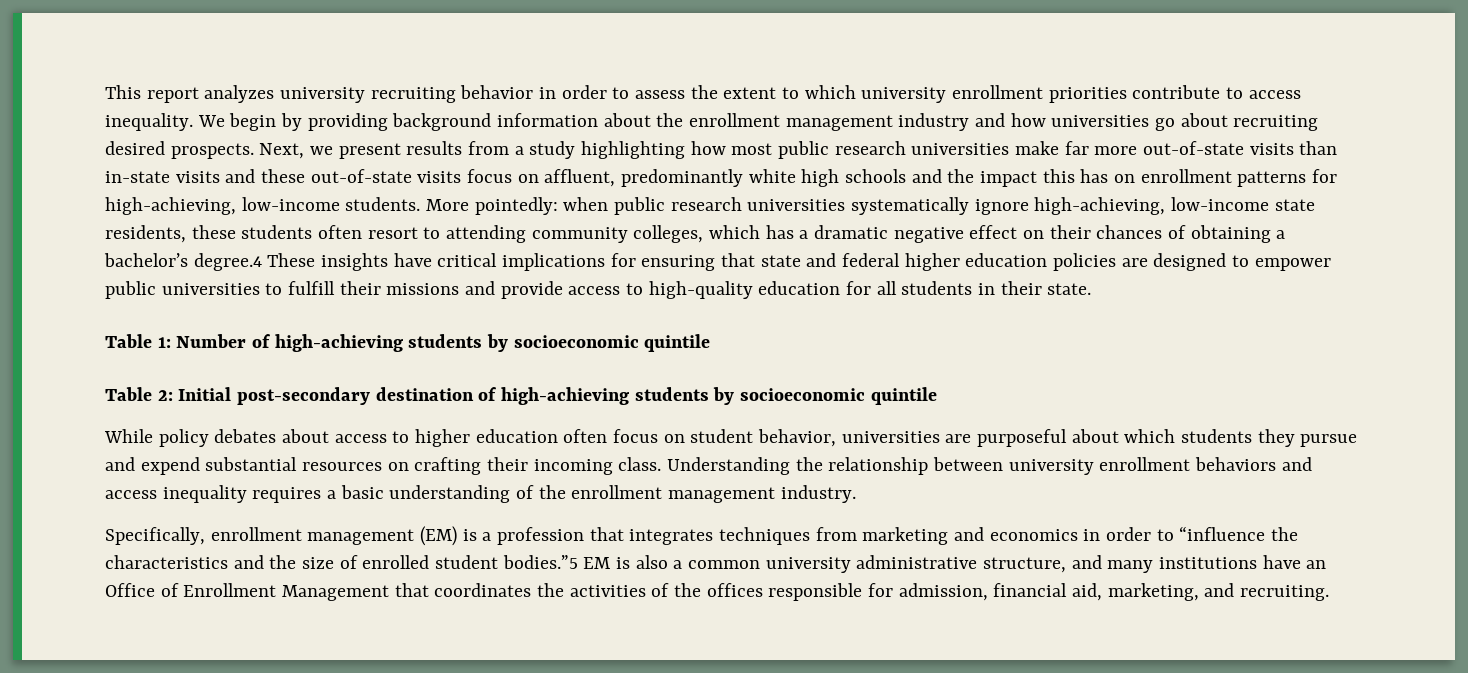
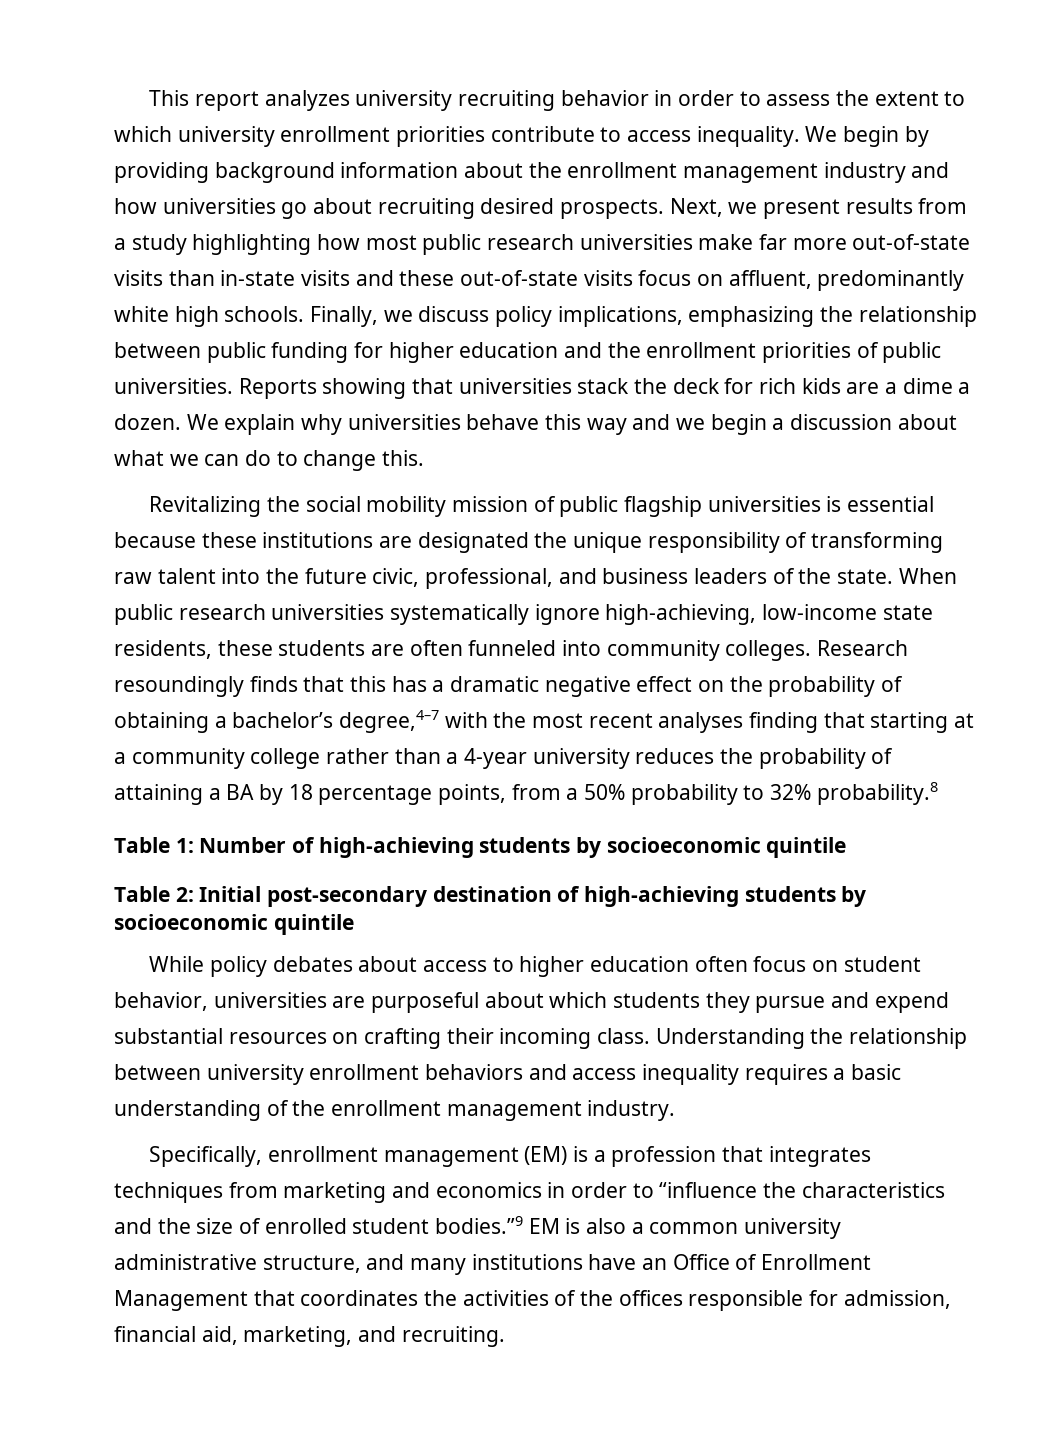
- Next, we present results from a study highlighting how most public research universities make far more out-of-state visits than in-state visits and these out-of-state visits focus on affluent, predominantly white high schools and the impact this has on enrollment patterns for high-achieving, low-income students. More pointedly: when public research universities systematically ignore high-achieving, low-income state residents, these students often resort to attending community colleges, which has a dramatic negative effect on their chances of obtaining a bachelor’s degree.4 These insights have critical implications for ensuring that state and federal higher education policies are designed to empower public universities to fulfill their missions and provide access to high-quality education for all students in their state.
+ Next, we present results from a study highlighting how most public research universities make far more out-of-state visits than in-state visits and these out-of-state visits focus on affluent, predominantly white high schools. Finally, we discuss policy implications, emphasizing the relationship between public funding for higher education and the enrollment priorities of public universities. Reports showing that universities stack the deck for rich kids are a dime a dozen. We explain why universities behave this way and we begin a discussion about what we can do to change this.
+ Revitalizing the social mobility mission of public flagship universities is essential because these institutions are designated the unique responsibility of transforming raw talent into the future civic, professional, and business leaders of the state. When public research universities systematically ignore high-achieving, low-income state residents, these students are often funneled into community colleges. Research resoundingly finds that this has a dramatic negative effect on the probability of obtaining a bachelor’s degree,4–7 with the most recent analyses finding that starting at a community college rather than a 4-year university reduces the probability of attaining a BA by 18 percentage points, from a 50% probability to 32% probability.8
- Specifically, enrollment management (EM) is a profession that integrates techniques from marketing and economics in order to “influence the characteristics and the size of enrolled student bodies.”5 EM is also a common university administrative structure, and many institutions have an Office of Enrollment Management that coordinates the activities of the offices responsible for admission, financial aid, marketing, and recruiting.
+ Specifically, enrollment management (EM) is a profession that integrates techniques from marketing and economics in order to “influence the characteristics and the size of enrolled student bodies.”9 EM is also a common university administrative structure, and many institutions have an Office of Enrollment Management that coordinates the activities of the offices responsible for admission, financial aid, marketing, and recruiting.

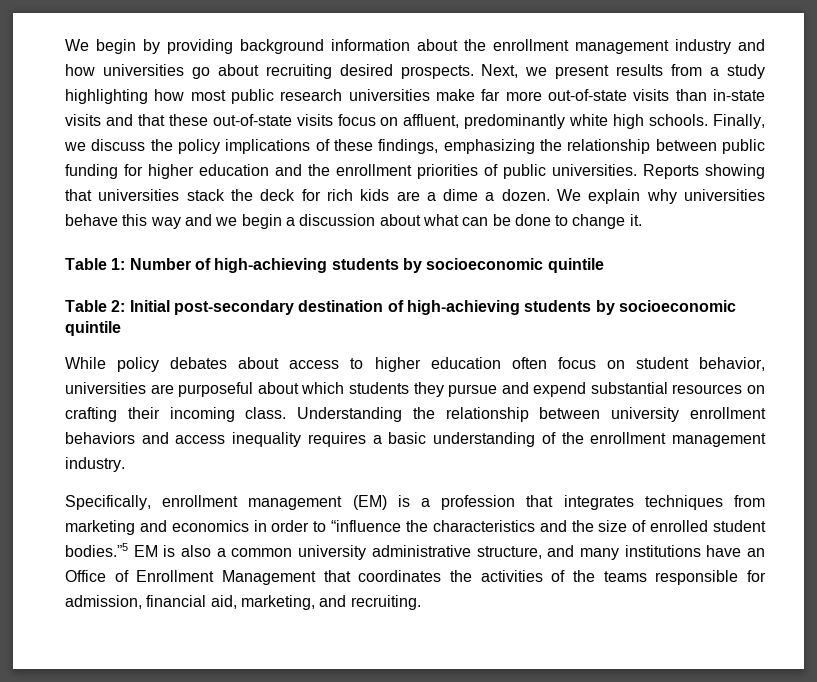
- This report analyzes university recruiting behavior in order to assess the extent to which university enrollment priorities contribute to access inequality.
- Next, we present results from a study highlighting how most public research universities make far more out-of-state visits than in-state visits and these out-of-state visits focus on affluent, predominantly white high schools.
+ Next, we present results from a study highlighting how most public research universities make far more out-of-state visits than in-state visits and that these out-of-state visits focus on affluent, predominantly white high schools.
- Finally, we discuss policy implications, emphasizing the relationship between public funding for higher education and the enrollment priorities of public universities.
+ Finally, we discuss the policy implications of these findings, emphasizing the relationship between public funding for higher education and the enrollment priorities of public universities.
- We explain why universities behave this way and we begin a discussion about what we can do to change this.
- Revitalizing the social mobility mission of public flagship universities is essential because these institutions are designated the unique responsibility of transforming raw talent into the future civic, professional, and business leaders of the state. When public research universities systematically ignore high-achieving, low-income state residents, these students are often funneled into community colleges. Research resoundingly finds that this has a dramatic negative effect on the probability of obtaining a bachelor’s degree,4–7 with the most recent analyses finding that starting at a community college rather than a 4-year university reduces the probability of attaining a BA by 18 percentage points, from a 50% probability to 32% probability.8
+ We explain why universities behave this way and we begin a discussion about what can be done to change it.
- Specifically, enrollment management (EM) is a profession that integrates techniques from marketing and economics in order to “influence the characteristics and the size of enrolled student bodies.”9 EM is also a common university administrative structure, and many institutions have an Office of Enrollment Management that coordinates the activities of the offices responsible for admission, financial aid, marketing, and recruiting.
+ Specifically, enrollment management (EM) is a profession that integrates techniques from marketing and economics in order to “influence the characteristics and the size of enrolled student bodies.”5 EM is also a common university administrative structure, and many institutions have an Office of Enrollment Management that coordinates the activities of the teams responsible for admission, financial aid, marketing, and recruiting.

